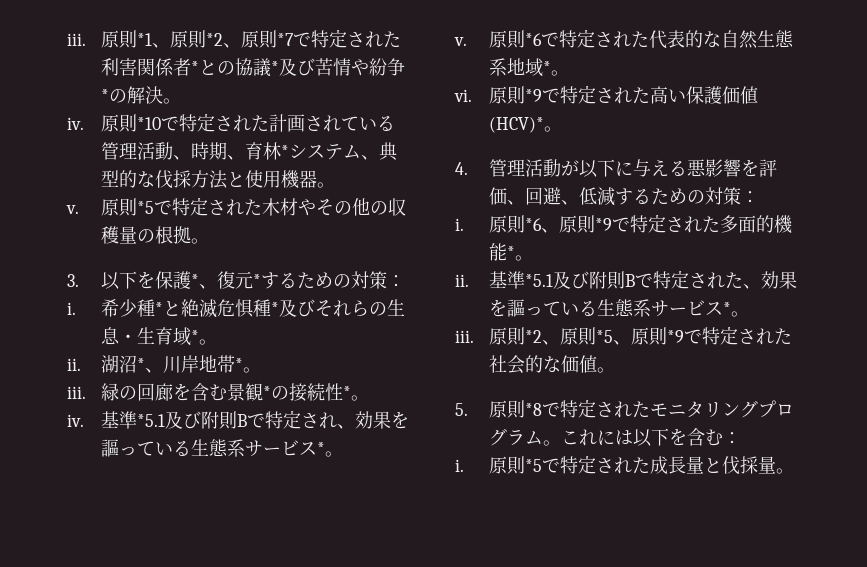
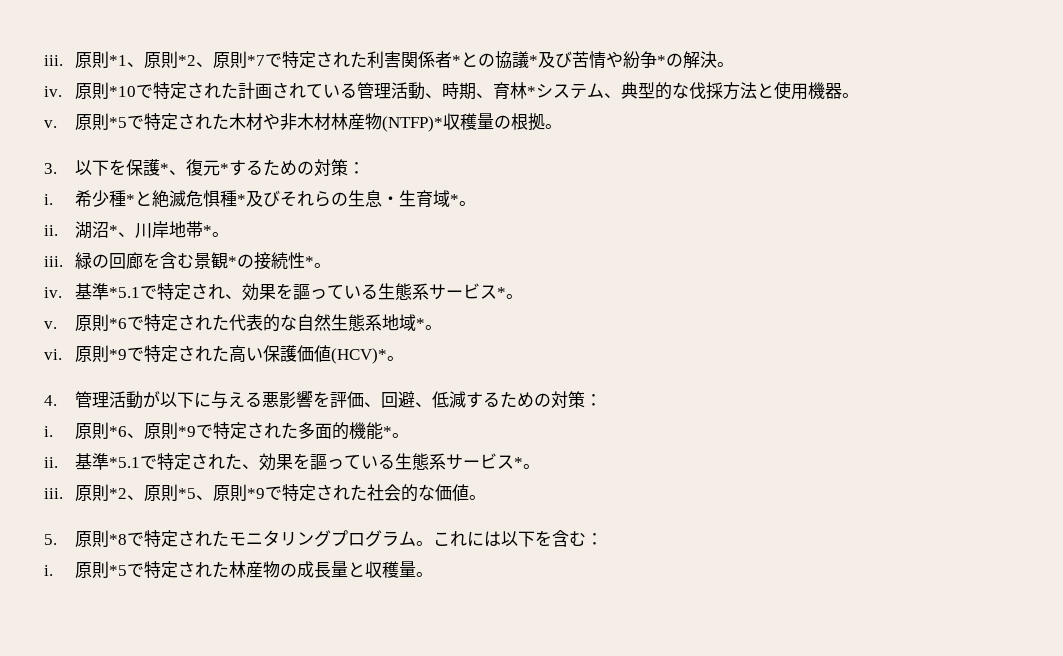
- 原則*5で特定された木材やその他の収穫量の根拠。
+ 原則*5で特定された木材や非木材林産物(NTFP)*収穫量の根拠。
- 基準*5.1及び附則Bで特定され、効果を謳っている生態系サービス*。
+ 基準*5.1で特定され、効果を謳っている生態系サービス*。
- 基準*5.1及び附則Bで特定された、効果を謳っている生態系サービス*。
+ 基準*5.1で特定された、効果を謳っている生態系サービス*。
- 原則*5で特定された成長量と伐採量。
+ 原則*5で特定された林産物の成長量と収穫量。

